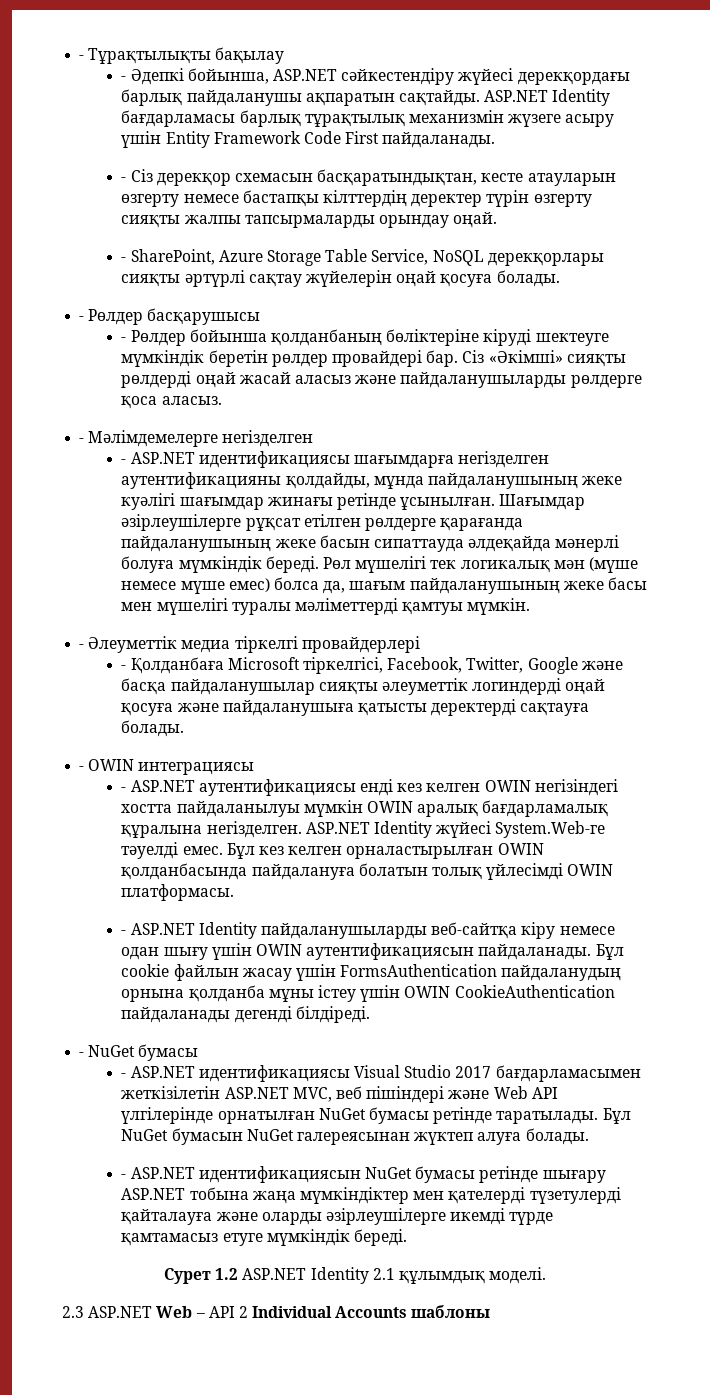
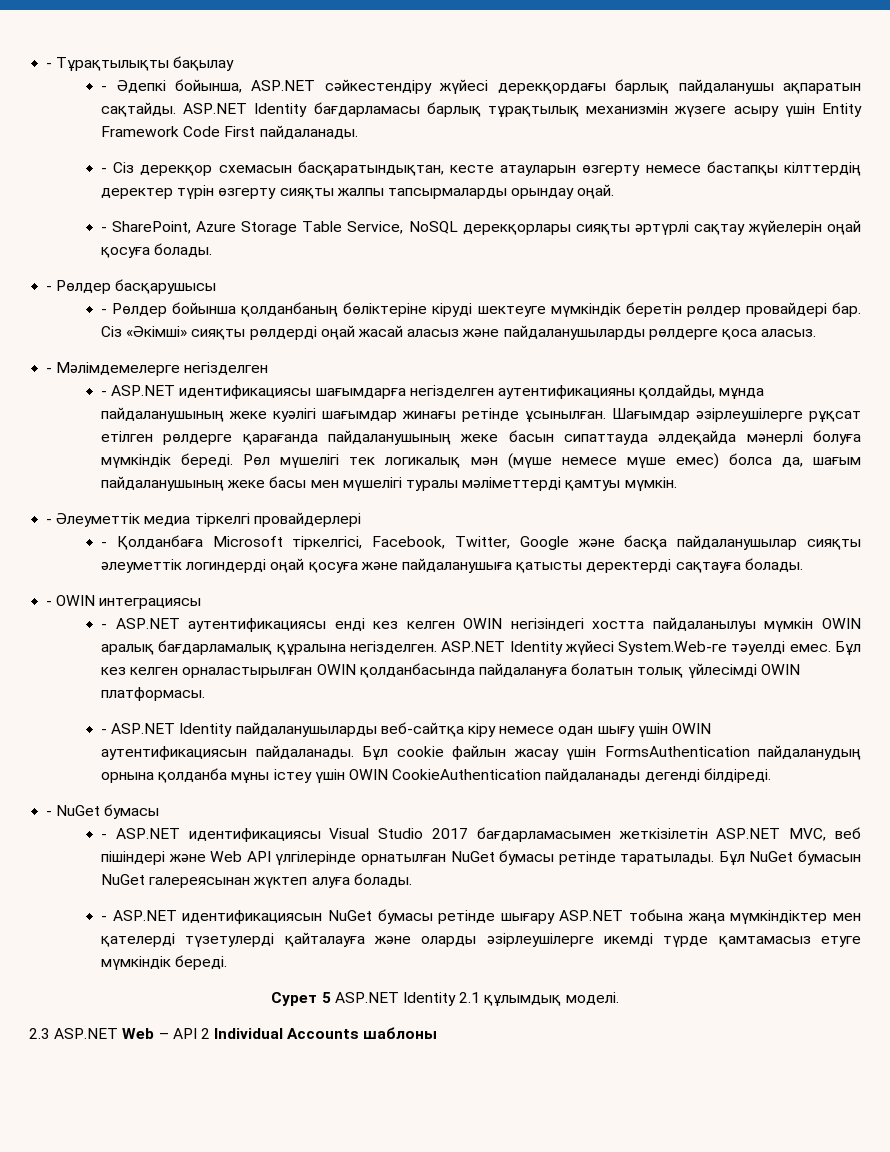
- Сурет 1.2 ASP.NET Identity 2.1 құлымдық моделі.
+ Сурет 5 ASP.NET Identity 2.1 құлымдық моделі.

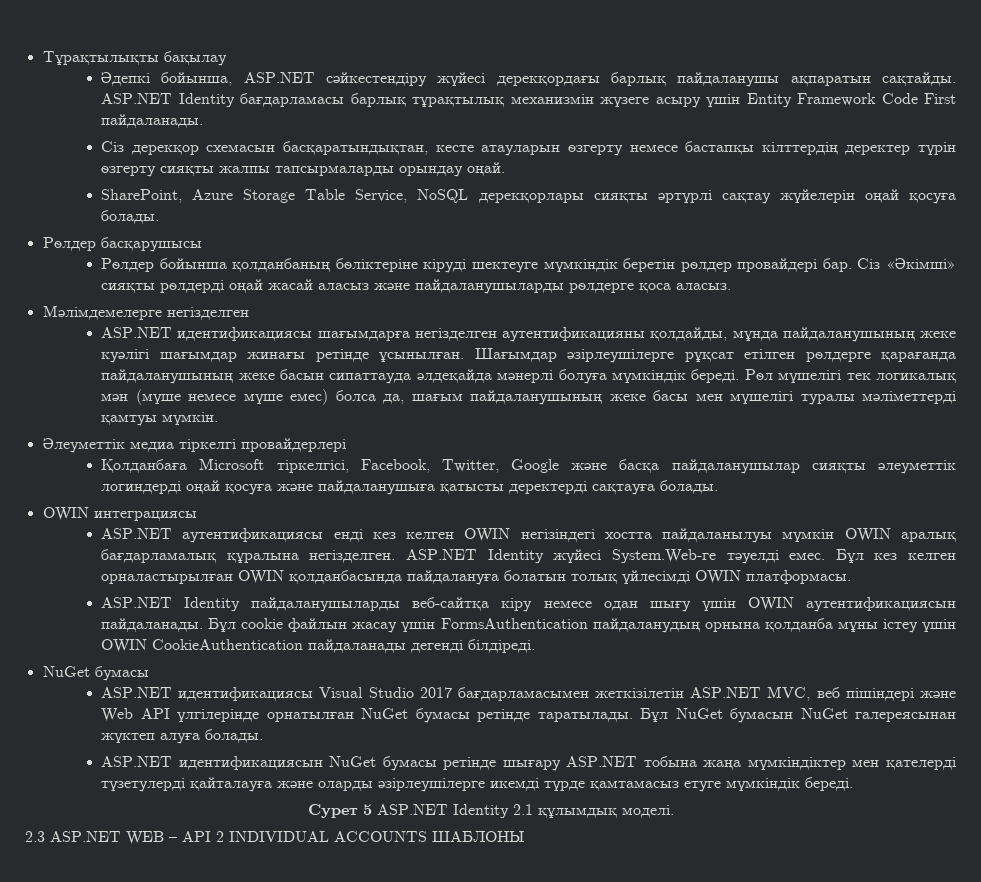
- - Тұрақтылықты бақылау
+ Тұрақтылықты бақылау
- - Әдепкі бойынша, ASP.NET сәйкестендіру жүйесі дерекқордағы барлық пайдаланушы ақпаратын сақтайды.
+ Әдепкі бойынша, ASP.NET сәйкестендіру жүйесі дерекқордағы барлық пайдаланушы ақпаратын сақтайды.
- - Сіз дерекқор схемасын басқаратындықтан, кесте атауларын өзгерту немесе бастапқы кілттердің деректер түрін өзгерту сияқты жалпы тапсырмаларды орындау оңай.
+ Сіз дерекқор схемасын басқаратындықтан, кесте атауларын өзгерту немесе бастапқы кілттердің деректер түрін өзгерту сияқты жалпы тапсырмаларды орындау оңай.
- - SharePoint, Azure Storage Table Service, NoSQL дерекқорлары сияқты әртүрлі сақтау жүйелерін оңай қосуға болады.
+ SharePoint, Azure Storage Table Service, NoSQL дерекқорлары сияқты әртүрлі сақтау жүйелерін оңай қосуға болады.
- - Рөлдер басқарушысы
+ Рөлдер басқарушысы
- - Рөлдер бойынша қолданбаның бөліктеріне кіруді шектеуге мүмкіндік беретін рөлдер провайдері бар.
+ Рөлдер бойынша қолданбаның бөліктеріне кіруді шектеуге мүмкіндік беретін рөлдер провайдері бар.
- - Мәлімдемелерге негізделген
+ Мәлімдемелерге негізделген
- - ASP.NET идентификациясы шағымдарға негізделген аутентификацияны қолдайды, мұнда пайдаланушының жеке куәлігі шағымдар жинағы ретінде ұсынылған.
+ ASP.NET идентификациясы шағымдарға негізделген аутентификацияны қолдайды, мұнда пайдаланушының жеке куәлігі шағымдар жинағы ретінде ұсынылған.
- - Әлеуметтік медиа тіркелгі провайдерлері
+ Әлеуметтік медиа тіркелгі провайдерлері
- - Қолданбаға Microsoft тіркелгісі, Facebook, Twitter, Google және басқа пайдаланушылар сияқты әлеуметтік логиндерді оңай қосуға және пайдаланушыға қатысты деректерді сақтауға болады.
+ Қолданбаға Microsoft тіркелгісі, Facebook, Twitter, Google және басқа пайдаланушылар сияқты әлеуметтік логиндерді оңай қосуға және пайдаланушыға қатысты деректерді сақтауға болады.
- - OWIN интеграциясы
+ OWIN интеграциясы
- - ASP.NET аутентификациясы енді кез келген OWIN негізіндегі хостта пайдаланылуы мүмкін OWIN аралық бағдарламалық құралына негізделген.
+ ASP.NET аутентификациясы енді кез келген OWIN негізіндегі хостта пайдаланылуы мүмкін OWIN аралық бағдарламалық құралына негізделген.
- - ASP.NET Identity пайдаланушыларды веб-сайтқа кіру немесе одан шығу үшін OWIN аутентификациясын пайдаланады.
+ ASP.NET Identity пайдаланушыларды веб-сайтқа кіру немесе одан шығу үшін OWIN аутентификациясын пайдаланады.
  Бұл cookie файлын жасау үшін FormsAuthentication пайдаланудың орнына қолданба мұны істеу үшін OWIN CookieAuthentication пайдаланады дегенді білдіреді.
- - NuGet бумасы
+ NuGet бумасы
- - ASP.NET идентификациясы Visual Studio 2017 бағдарламасымен жеткізілетін ASP.NET MVC, веб пішіндері және Web API үлгілерінде орнатылған NuGet бумасы ретінде таратылады.
+ ASP.NET идентификациясы Visual Studio 2017 бағдарламасымен жеткізілетін ASP.NET MVC, веб пішіндері және Web API үлгілерінде орнатылған NuGet бумасы ретінде таратылады.
- - ASP.NET идентификациясын NuGet бумасы ретінде шығару ASP.NET тобына жаңа мүмкіндіктер мен қателерді түзетулерді қайталауға және оларды әзірлеушілерге икемді түрде қамтамасыз етуге мүмкіндік береді.
+ ASP.NET идентификациясын NuGet бумасы ретінде шығару ASP.NET тобына жаңа мүмкіндіктер мен қателерді түзетулерді қайталауға және оларды әзірлеушілерге икемді түрде қамтамасыз етуге мүмкіндік береді.
- 2.3 ASP.NET Web – API 2 Individual Accounts шаблоны
+ 2.3 ASP.NET WEB – API 2 INDIVIDUAL ACCOUNTS ШАБЛОНЫ

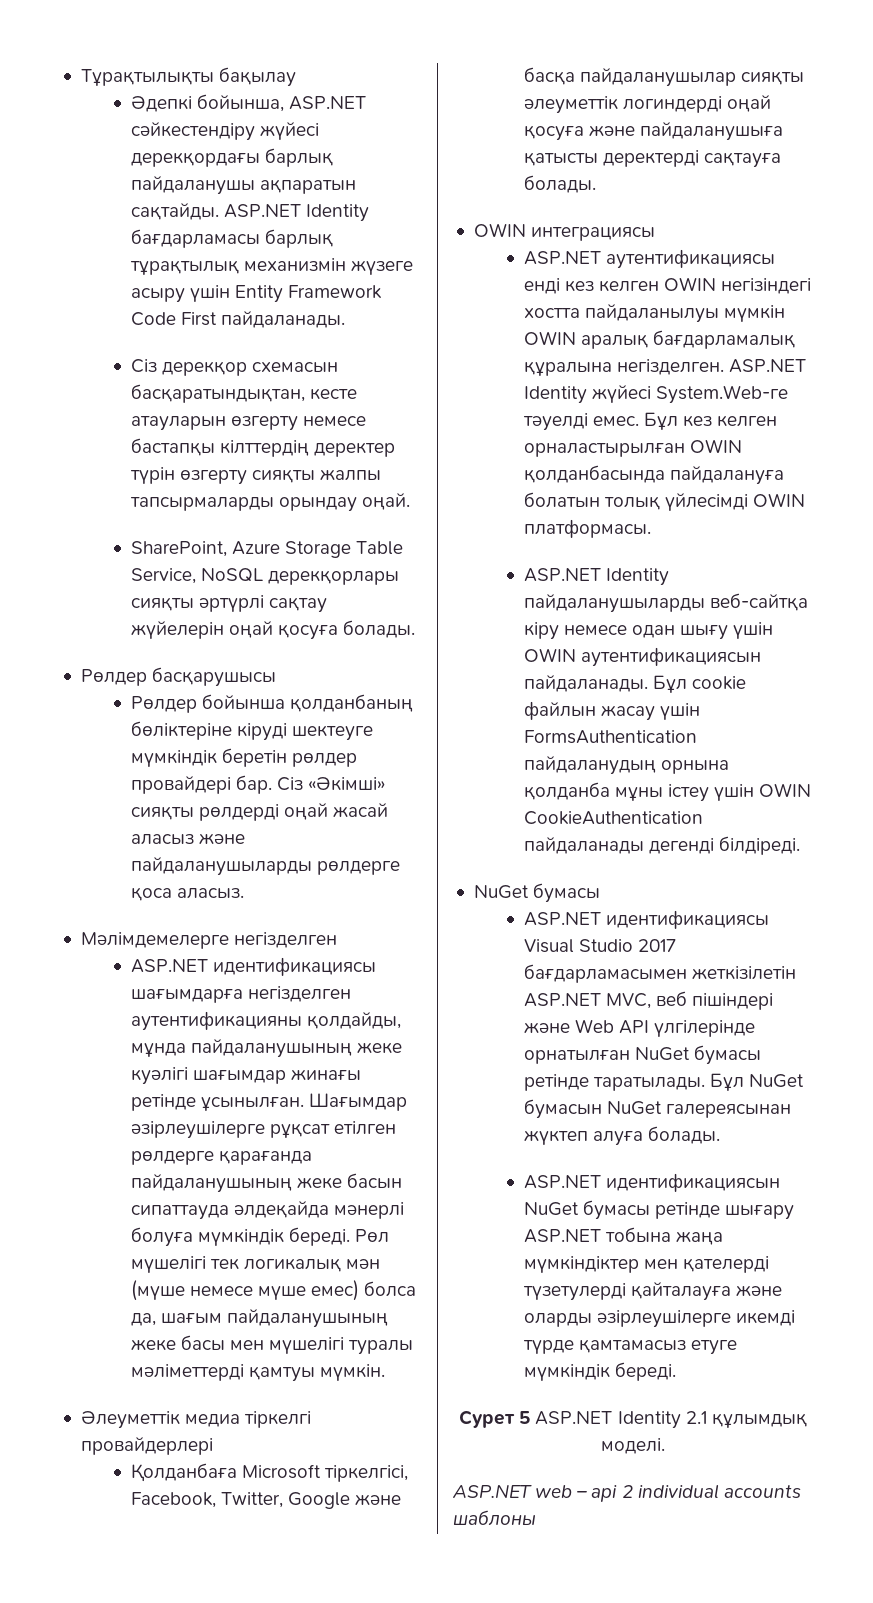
- 2.3 ASP.NET WEB – API 2 INDIVIDUAL ACCOUNTS ШАБЛОНЫ
+ ASP.NET web – api 2 individual accounts шаблоны

